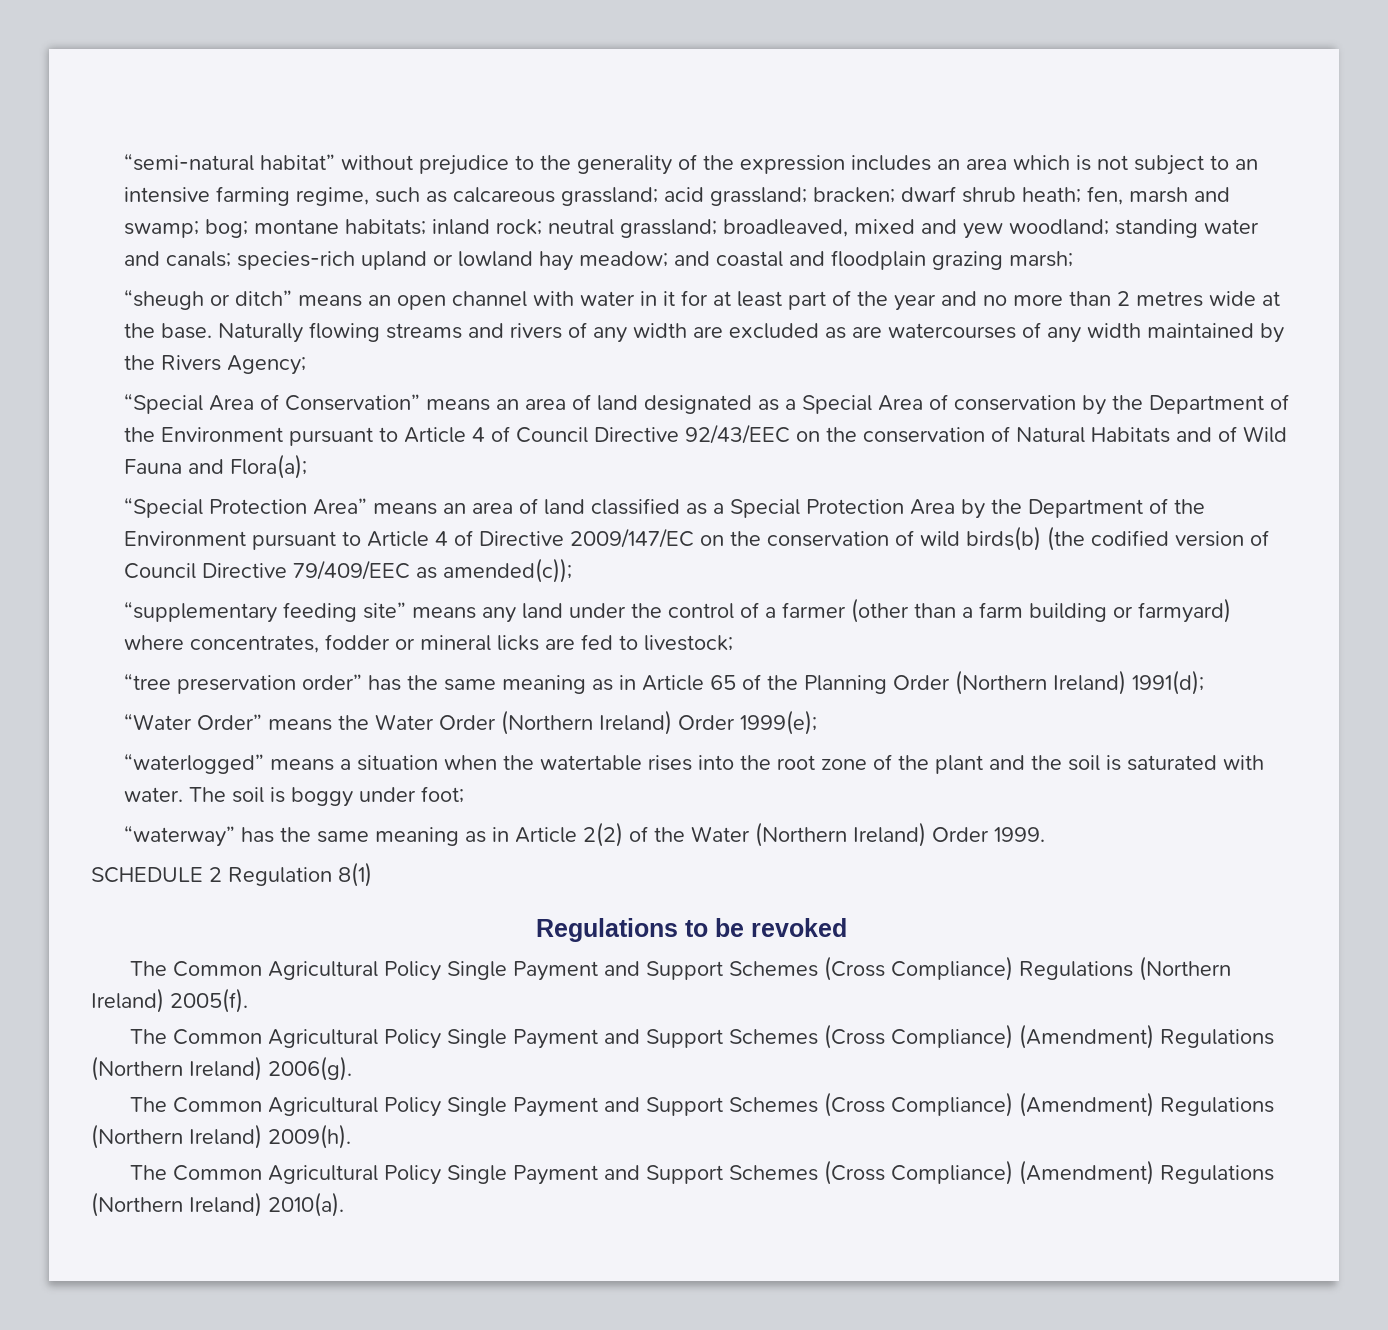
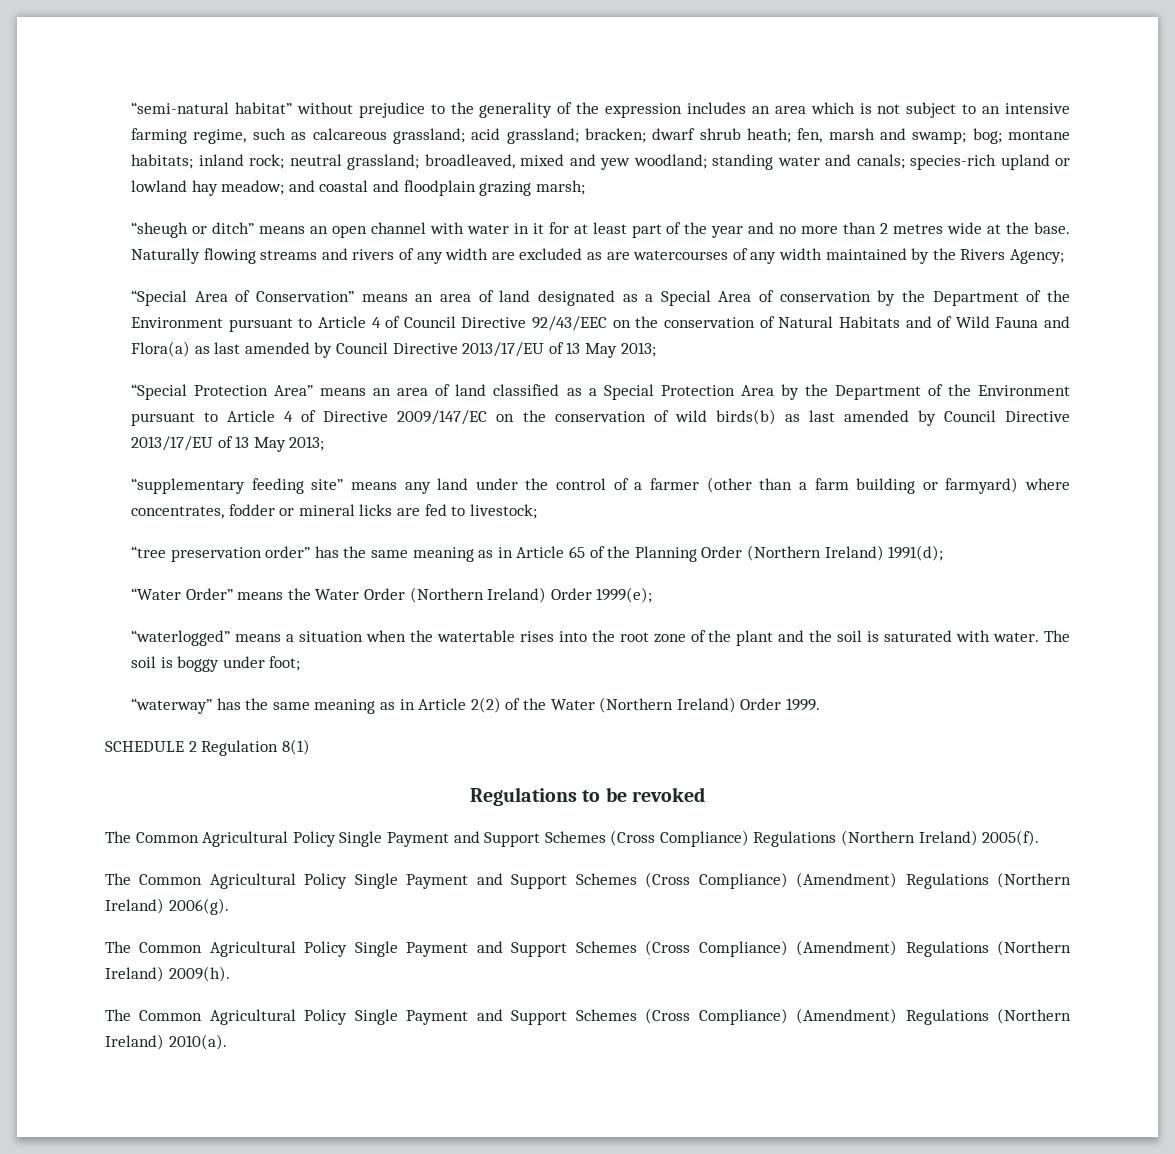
- “Special Area of Conservation” means an area of land designated as a Special Area of conservation by the Department of the Environment pursuant to Article 4 of Council Directive 92/43/EEC on the conservation of Natural Habitats and of Wild Fauna and Flora(a);
+ “Special Area of Conservation” means an area of land designated as a Special Area of conservation by the Department of the Environment pursuant to Article 4 of Council Directive 92/43/EEC on the conservation of Natural Habitats and of Wild Fauna and Flora(a) as last amended by Council Directive 2013/17/EU of 13 May 2013;
- “Special Protection Area” means an area of land classified as a Special Protection Area by the Department of the Environment pursuant to Article 4 of Directive 2009/147/EC on the conservation of wild birds(b) (the codified version of Council Directive 79/409/EEC as amended(c));
+ “Special Protection Area” means an area of land classified as a Special Protection Area by the Department of the Environment pursuant to Article 4 of Directive 2009/147/EC on the conservation of wild birds(b) as last amended by Council Directive 2013/17/EU of 13 May 2013;

